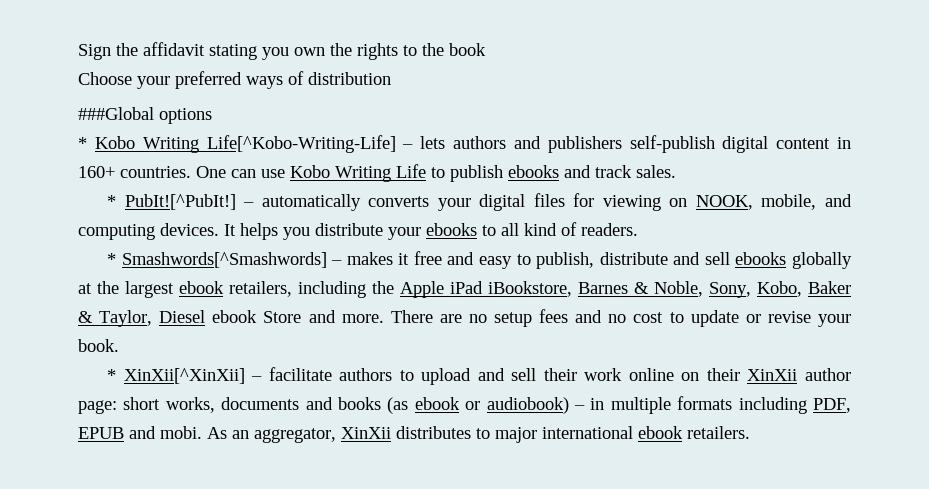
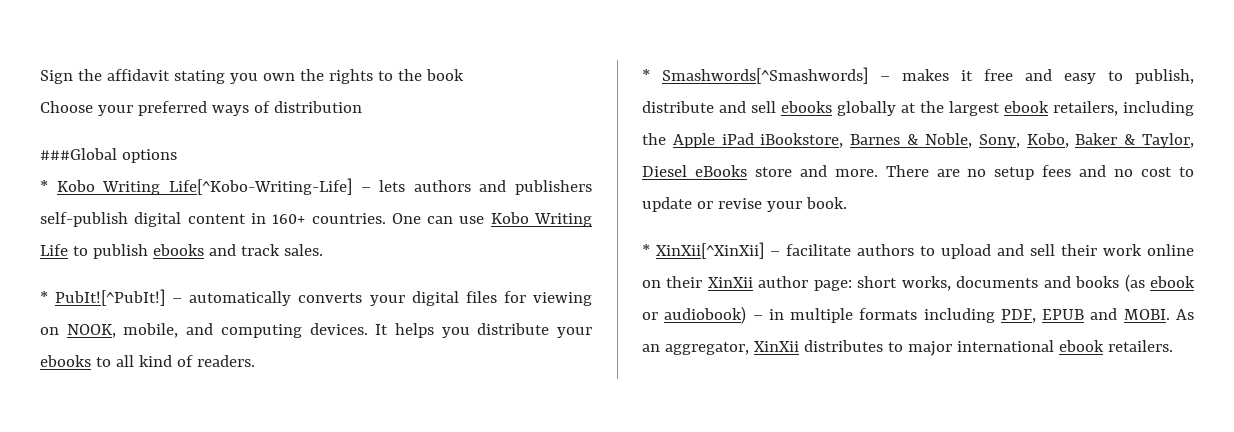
- * Smashwords[^Smashwords] – makes it free and easy to publish, distribute and sell ebooks globally at the largest ebook retailers, including the Apple iPad iBookstore, Barnes & Noble, Sony, Kobo, Baker & Taylor, Diesel ebook Store and more.
+ * Smashwords[^Smashwords] – makes it free and easy to publish, distribute and sell ebooks globally at the largest ebook retailers, including the Apple iPad iBookstore, Barnes & Noble, Sony, Kobo, Baker & Taylor, Diesel eBooks store and more.
- * XinXii[^XinXii] – facilitate authors to upload and sell their work online on their XinXii author page: short works, documents and books (as ebook or audiobook) – in multiple formats including PDF, EPUB and mobi.
+ * XinXii[^XinXii] – facilitate authors to upload and sell their work online on their XinXii author page: short works, documents and books (as ebook or audiobook) – in multiple formats including PDF, EPUB and MOBI.

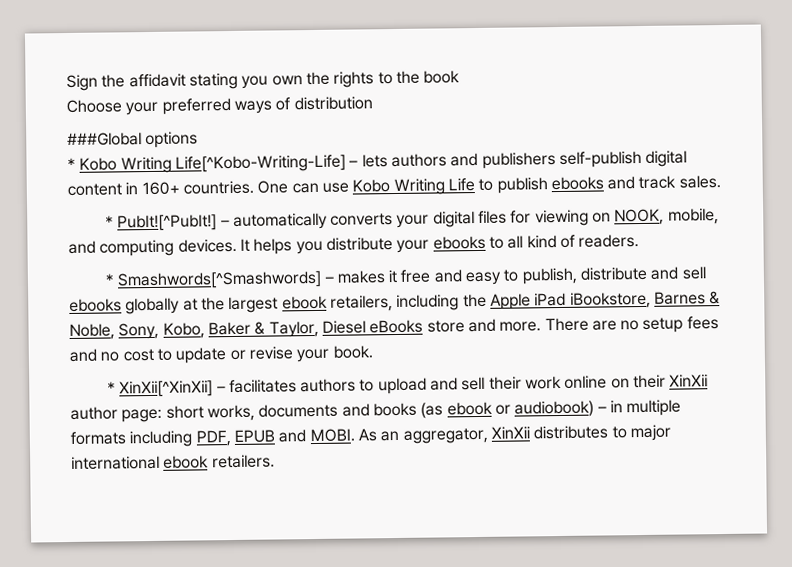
- * XinXii[^XinXii] – facilitate authors to upload and sell their work online on their XinXii author page: short works, documents and books (as ebook or audiobook) – in multiple formats including PDF, EPUB and MOBI.
+ * XinXii[^XinXii] – facilitates authors to upload and sell their work online on their XinXii author page: short works, documents and books (as ebook or audiobook) – in multiple formats including PDF, EPUB and MOBI.

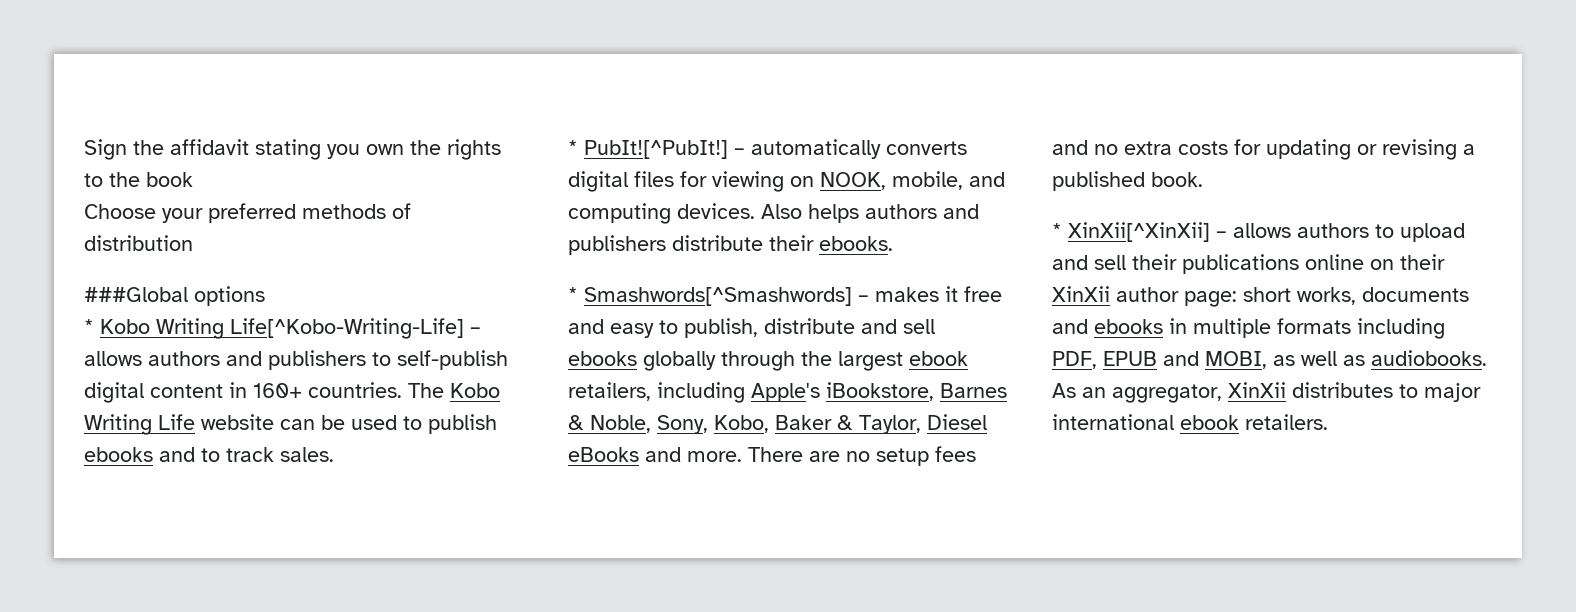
- Choose your preferred ways of distribution
+ Choose your preferred methods of distribution
- * Kobo Writing Life[^Kobo-Writing-Life] – lets authors and publishers self-publish digital content in 160+ countries.
+ * Kobo Writing Life[^Kobo-Writing-Life] – allows authors and publishers to self-publish digital content in 160+ countries.
- One can use Kobo Writing Life to publish ebooks and track sales.
+ The Kobo Writing Life website can be used to publish ebooks and to track sales.
- – automatically converts your digital files for viewing on NOOK, mobile, and computing devices.
+ – automatically converts digital files for viewing on NOOK, mobile, and computing devices.
- It helps you distribute your ebooks to all kind of readers.
+ Also helps authors and publishers distribute their ebooks.
- * Smashwords[^Smashwords] – makes it free and easy to publish, distribute and sell ebooks globally at the largest ebook retailers, including the Apple iPad iBookstore, Barnes & Noble, Sony, Kobo, Baker & Taylor, Diesel eBooks store and more.
+ * Smashwords[^Smashwords] – makes it free and easy to publish, distribute and sell ebooks globally through the largest ebook retailers, including Apple's iBookstore, Barnes & Noble, Sony, Kobo, Baker & Taylor, Diesel eBooks and more.
- There are no setup fees and no cost to update or revise your book.
+ There are no setup fees and no extra costs for updating or revising a published book.
- * XinXii[^XinXii] – facilitates authors to upload and sell their work online on their XinXii author page: short works, documents and books (as ebook or audiobook) – in multiple formats including PDF, EPUB and MOBI.
+ * XinXii[^XinXii] – allows authors to upload and sell their publications online on their XinXii author page: short works, documents and ebooks in multiple formats including PDF, EPUB and MOBI, as well as audiobooks.

